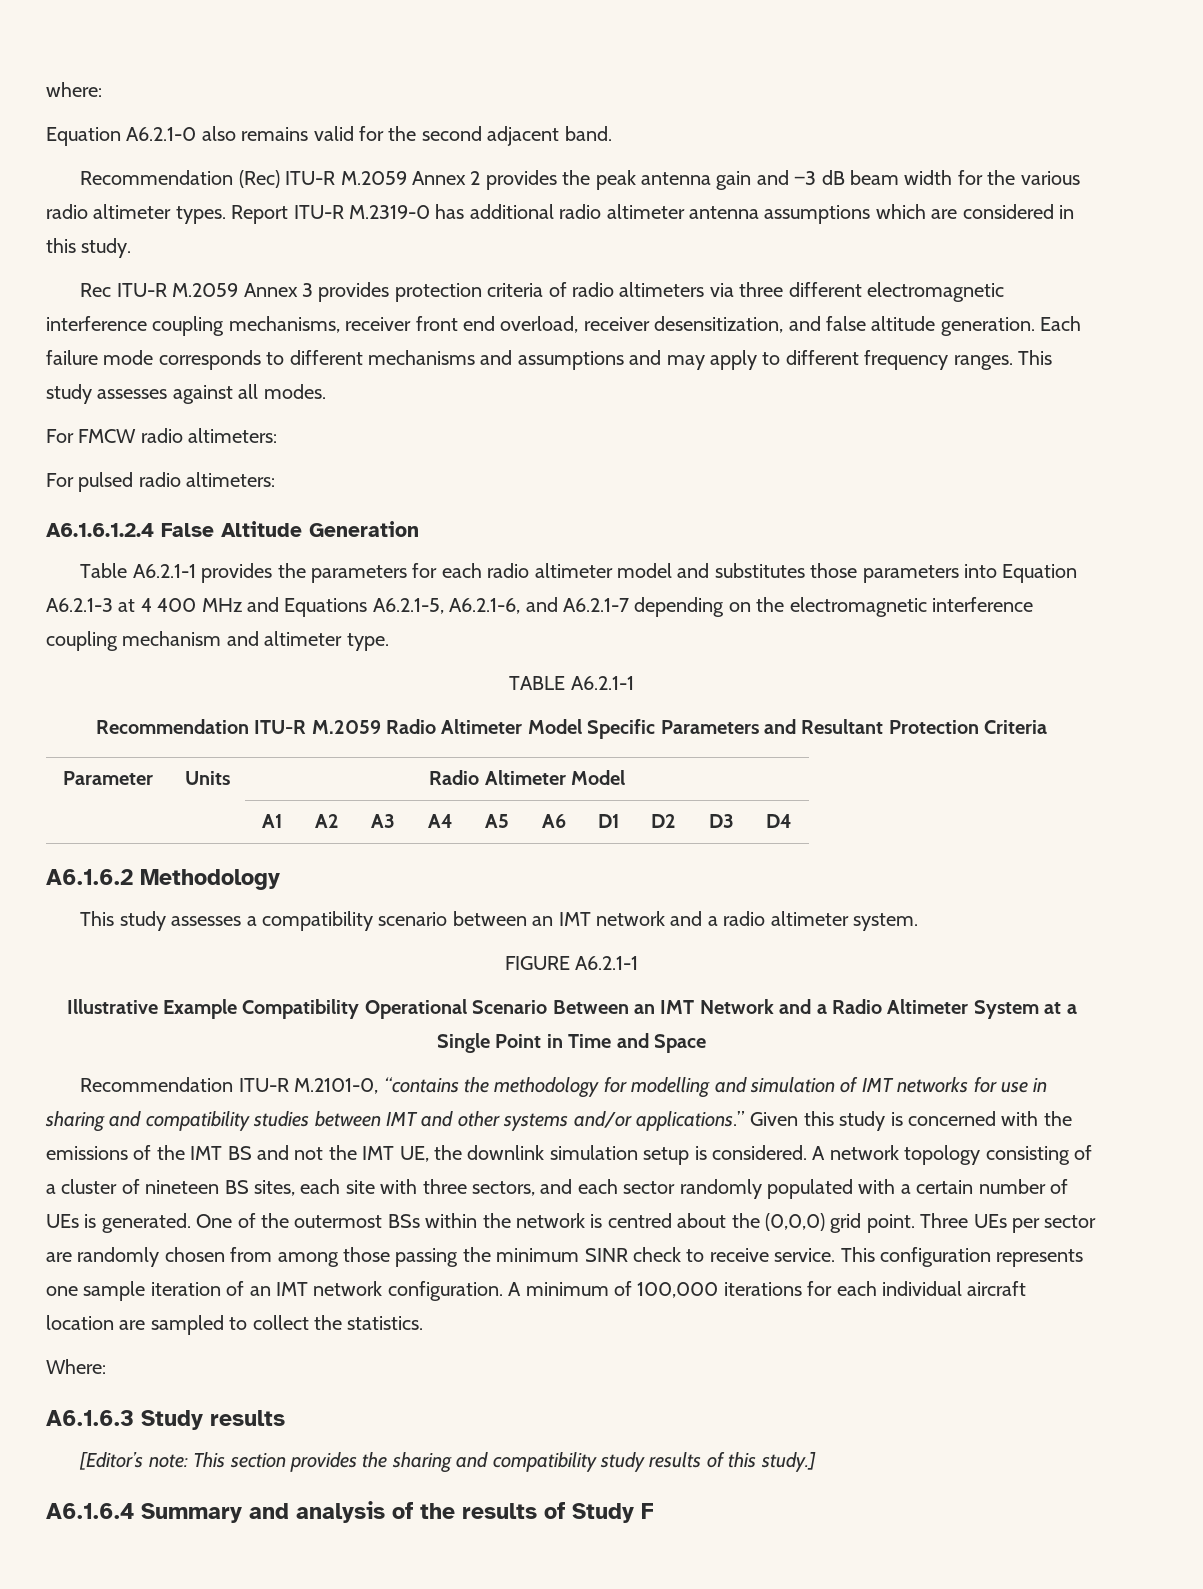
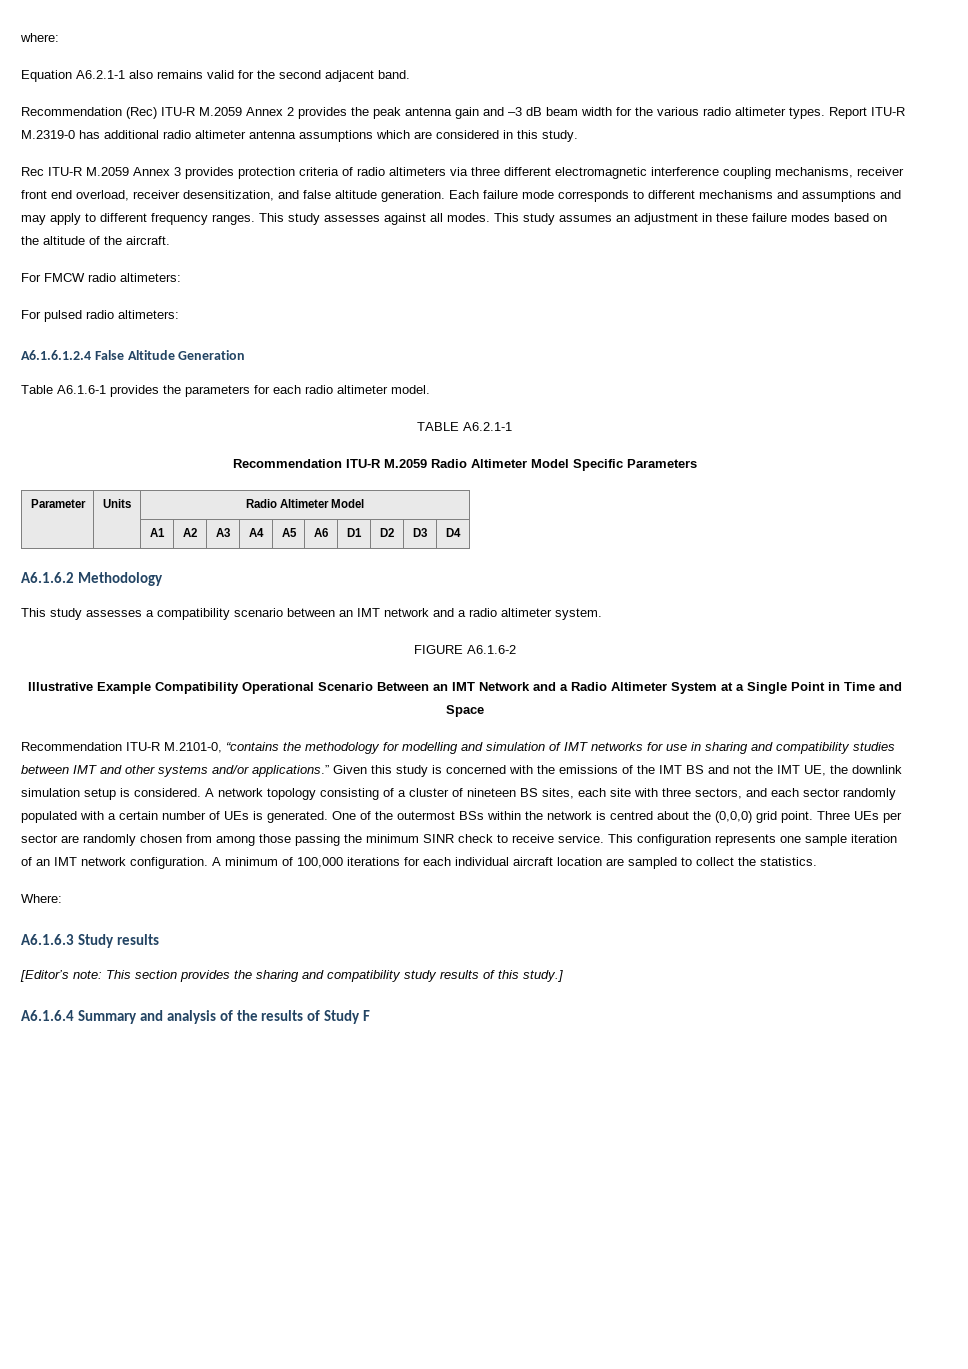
- Equation A6.2.1-0 also remains valid for the second adjacent band.
+ Equation A6.2.1-1 also remains valid for the second adjacent band.
+ This study assumes an adjustment in these failure modes based on the altitude of the aircraft.
- Table A6.2.1-1 provides the parameters for each radio altimeter model and substitutes those parameters into Equation A6.2.1-3 at 4 400 MHz and Equations A6.2.1-5, A6.2.1-6, and A6.2.1-7 depending on the electromagnetic interference coupling mechanism and altimeter type.
+ Table A6.1.6-1 provides the parameters for each radio altimeter model.
- Recommendation ITU-R M.2059 Radio Altimeter Model Specific Parameters and Resultant Protection Criteria
+ Recommendation ITU-R M.2059 Radio Altimeter Model Specific Parameters
- FIGURE A6.2.1-1
+ FIGURE A6.1.6-2

